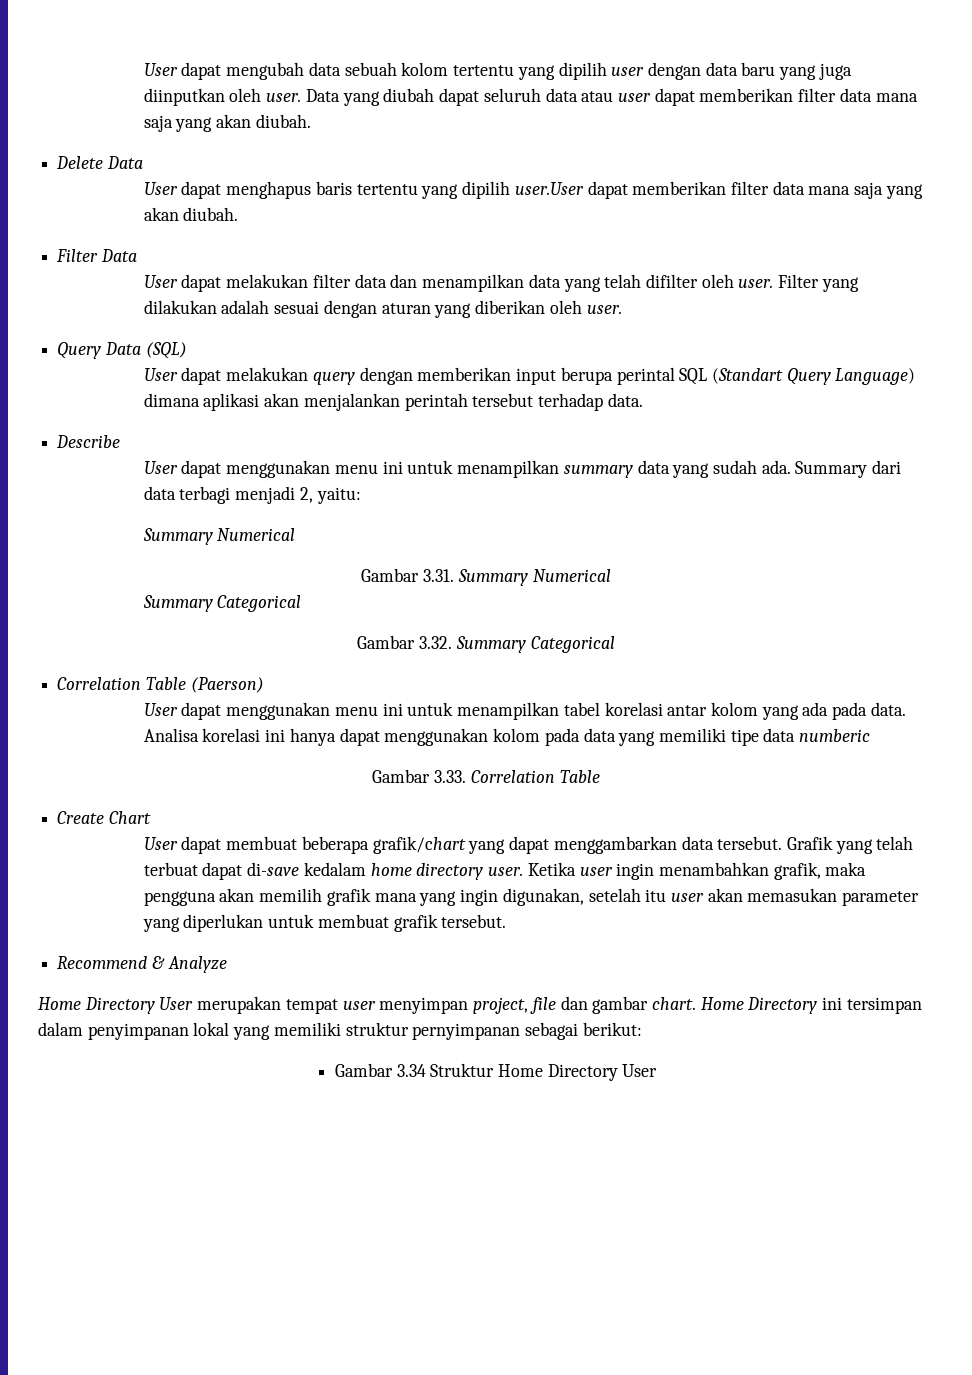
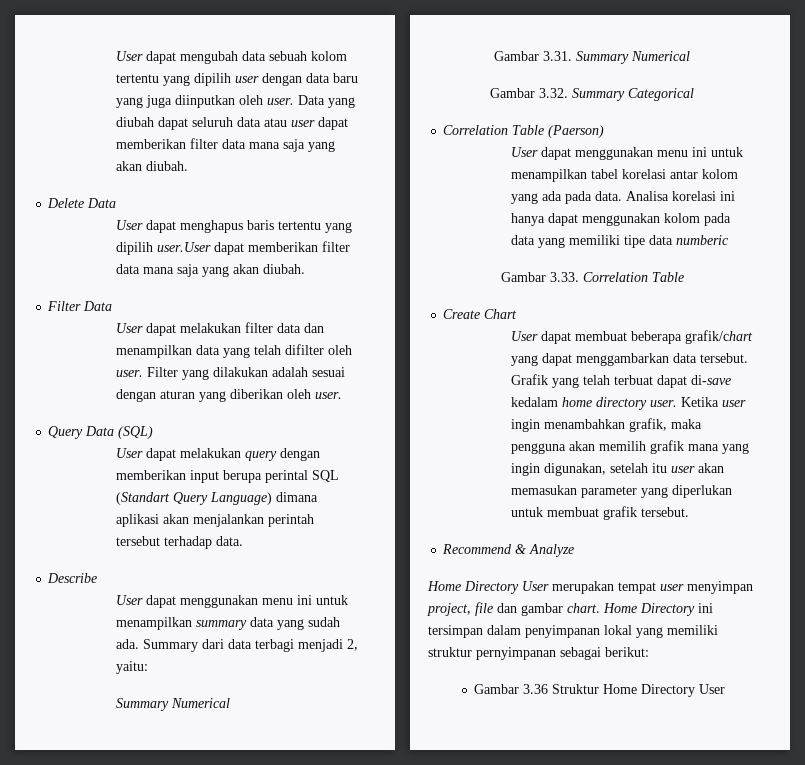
  Gambar 3.31. Summary Numerical
- Summary Categorical
- Gambar 3.34 Struktur Home Directory User
+ Gambar 3.36 Struktur Home Directory User

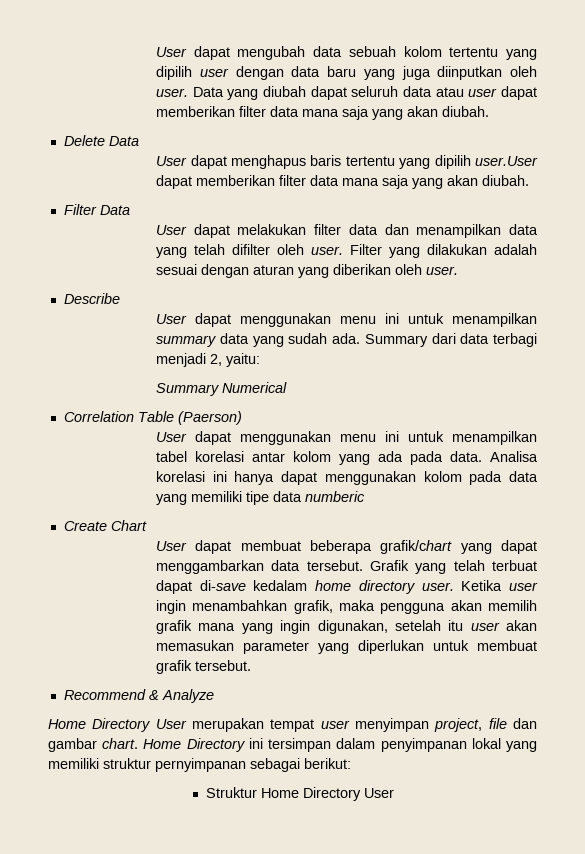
- Query Data (SQL)
- User dapat melakukan query dengan memberikan input berupa perintal SQL (Standart Query Language) dimana aplikasi akan menjalankan perintah tersebut terhadap data.
- Gambar 3.31. Summary Numerical
- Gambar 3.32. Summary Categorical
- Gambar 3.33. Correlation Table
- Gambar 3.36 Struktur Home Directory User
+ Struktur Home Directory User

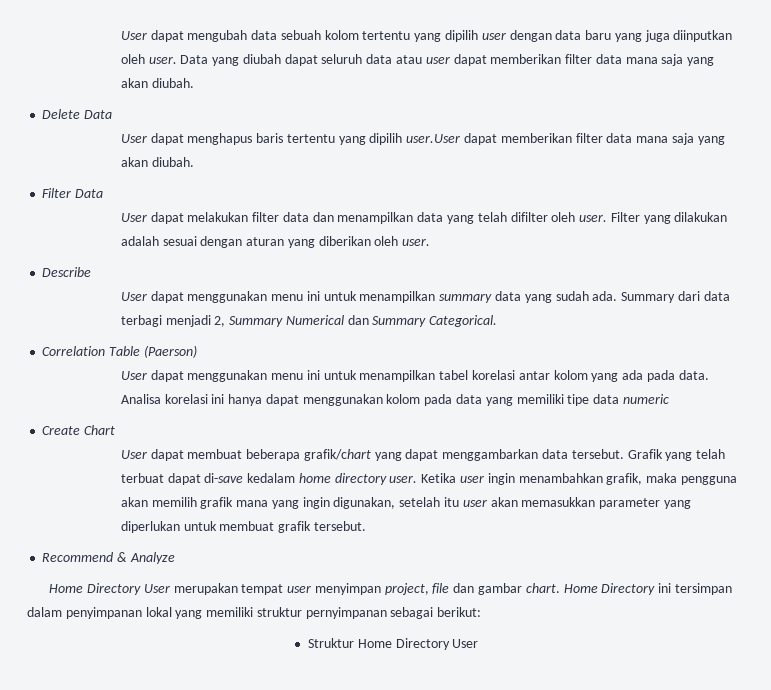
- Summary dari data terbagi menjadi 2, yaitu:
- Summary Numerical
+ Summary dari data terbagi menjadi 2, Summary Numerical dan Summary Categorical.
- Analisa korelasi ini hanya dapat menggunakan kolom pada data yang memiliki tipe data numberic
+ Analisa korelasi ini hanya dapat menggunakan kolom pada data yang memiliki tipe data numeric
- Ketika user ingin menambahkan grafik, maka pengguna akan memilih grafik mana yang ingin digunakan, setelah itu user akan memasukan parameter yang diperlukan untuk membuat grafik tersebut.
+ Ketika user ingin menambahkan grafik, maka pengguna akan memilih grafik mana yang ingin digunakan, setelah itu user akan memasukkan parameter yang diperlukan untuk membuat grafik tersebut.

